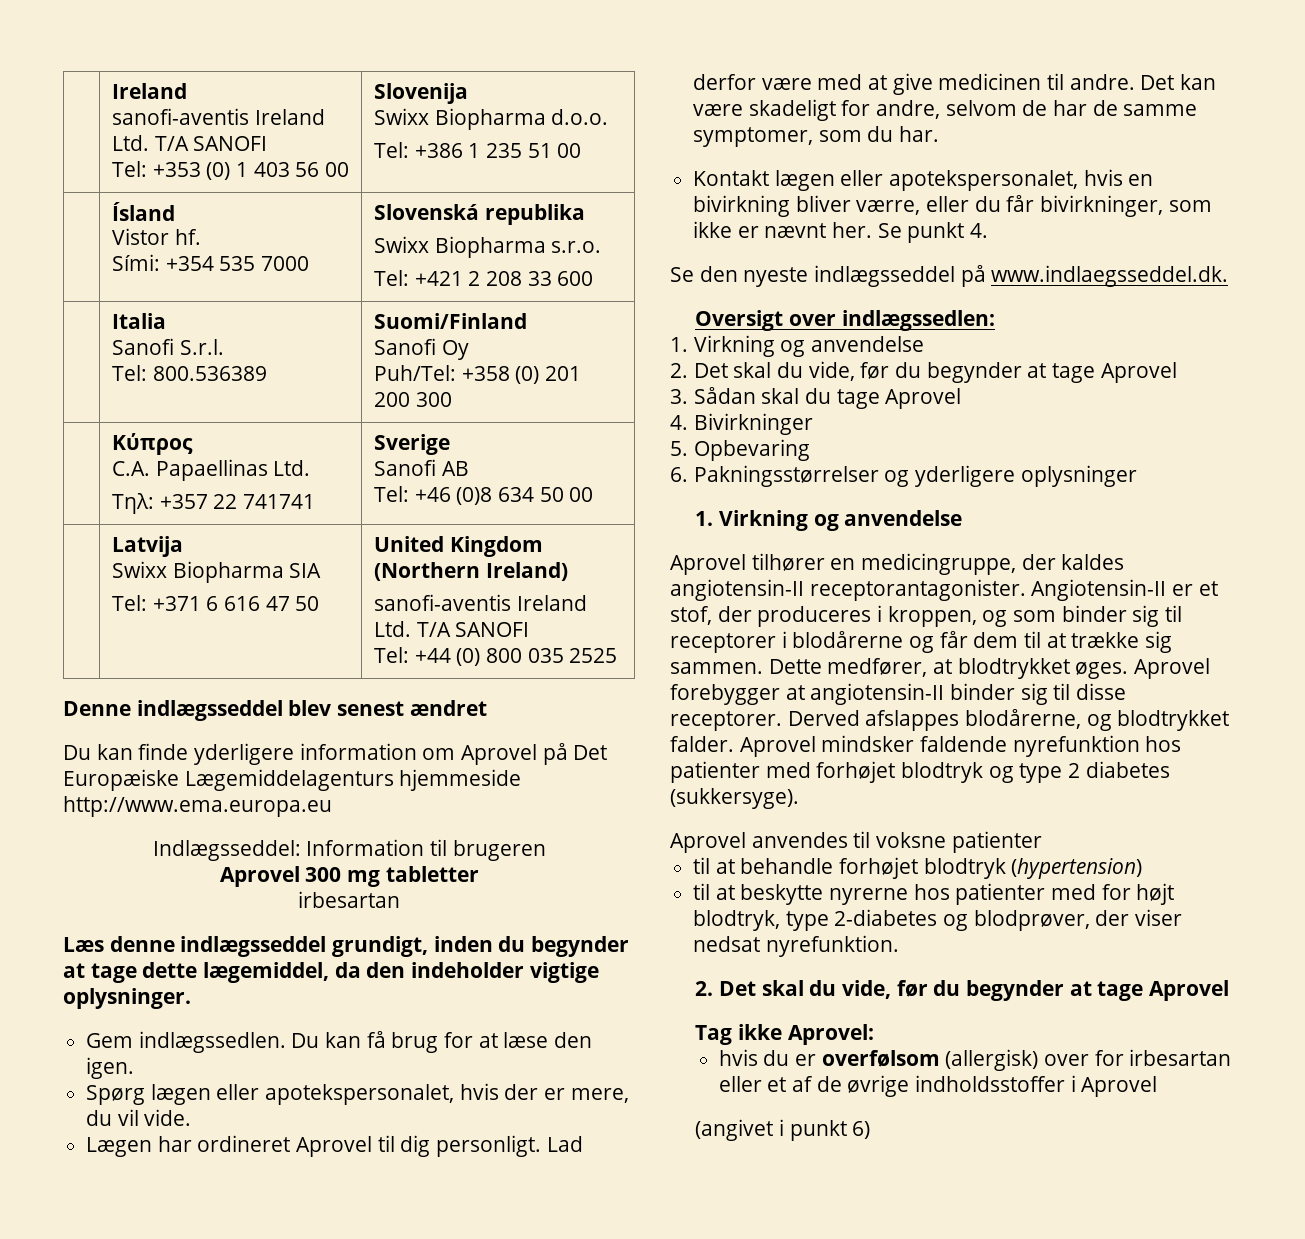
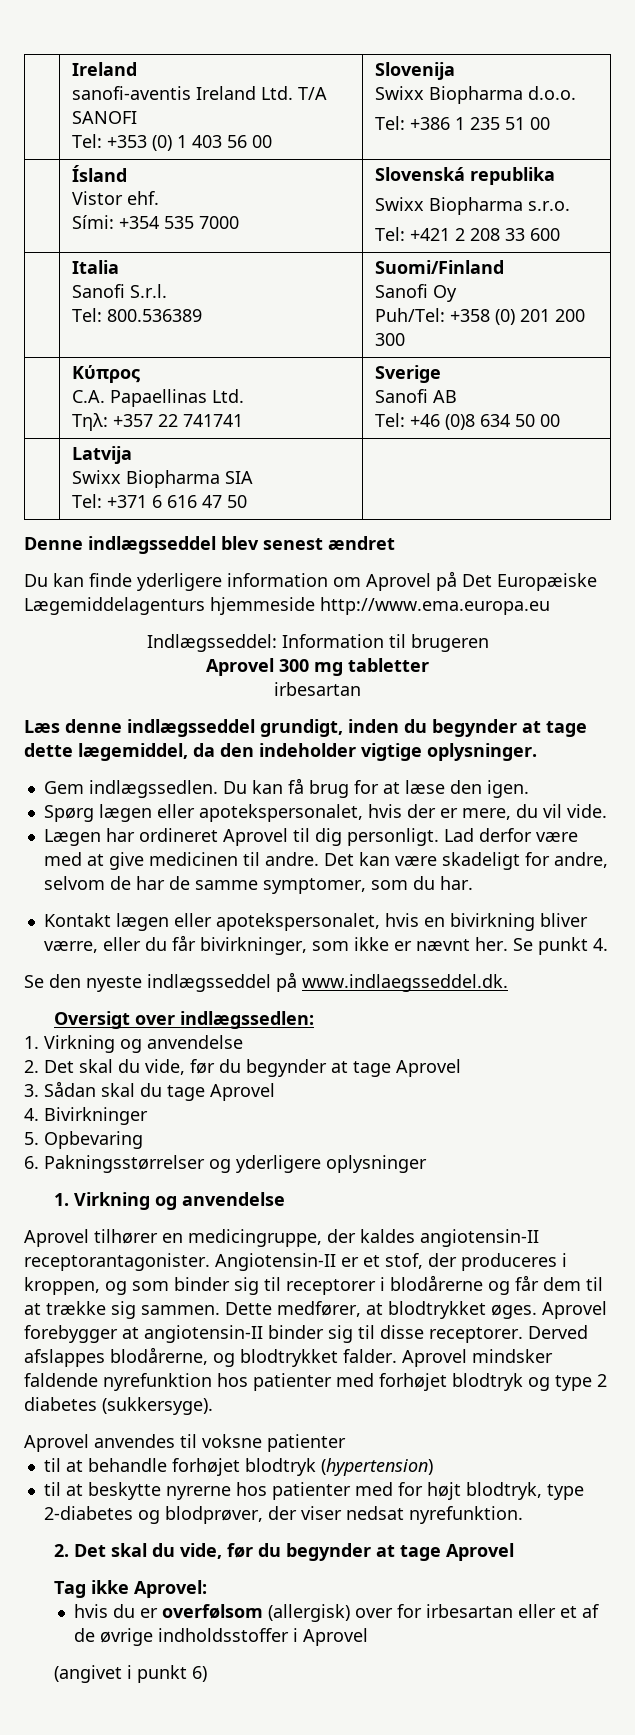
  | Ísland
- Vistor hf.
+ Vistor ehf.
  | Latvija
  Swixx Biopharma SIA
- Tel: +371 6 616 47 50 | United Kingdom (Northern Ireland)
- sanofi-aventis Ireland Ltd. T/A SANOFI
- Tel: +44 (0) 800 035 2525
+ Tel: +371 6 616 47 50 |

